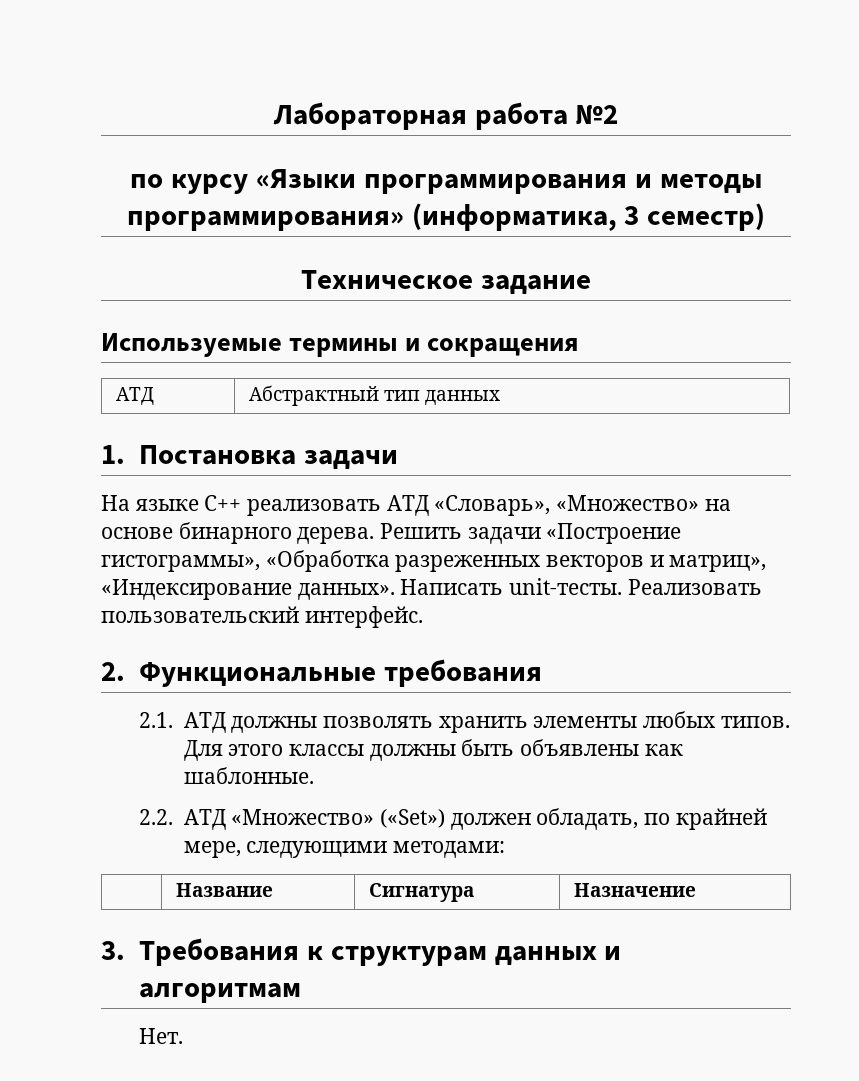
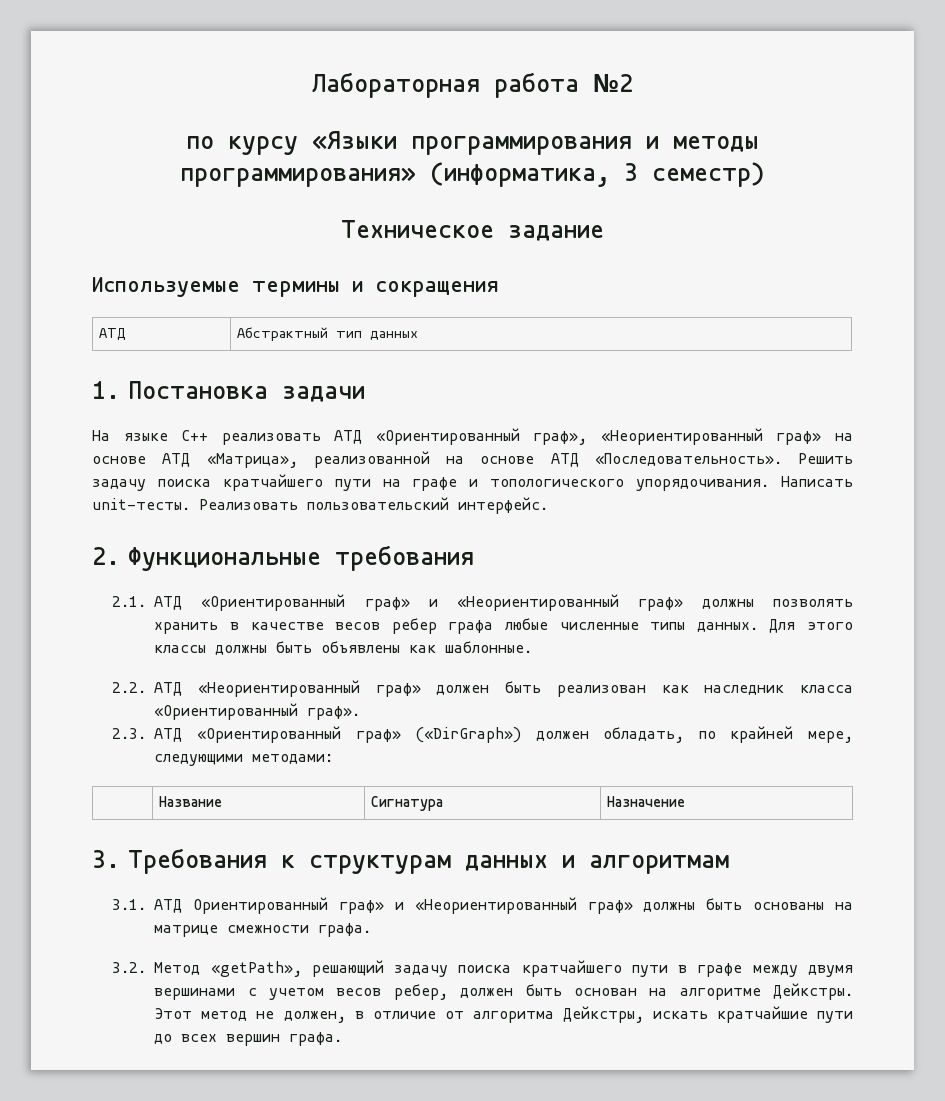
- На языке C++ реализовать АТД «Словарь», «Множество» на основе бинарного дерева. Решить задачи «Построение гистограммы», «Обработка разреженных векторов и матриц», «Индексирование данных».
+ На языке C++ реализовать АТД «Ориентированный граф», «Неориентированный граф» на основе АТД «Матрица», реализованной на основе АТД «Последовательность». Решить задачу поиска кратчайшего пути на графе и топологического упорядочивания.
- 2.1. АТД должны позволять хранить элементы любых типов.
+ 2.1. АТД «Ориентированный граф» и «Неориентированный граф» должны позволять хранить в качестве весов ребер графа любые численные типы данных.
- 2.2. АТД «Множество» («Set») должен обладать, по крайней мере, следующими методами:
+ 2.2. АТД «Неориентированный граф» должен быть реализован как наследник класса «Ориентированный граф».
+ 2.3. АТД «Ориентированный граф» («DirGraph») должен обладать, по крайней мере, следующими методами:
- Нет.
+ 3.1. АТД Ориентированный граф» и «Неориентированный граф» должны быть основаны на матрице смежности графа.
+ 3.2. Метод «getPath», решающий задачу поиска кратчайшего пути в графе между двумя вершинами с учетом весов ребер, должен быть основан на алгоритме Дейкстры. Этот метод не должен, в отличие от алгоритма Дейкстры, искать кратчайшие пути до всех вершин графа.

